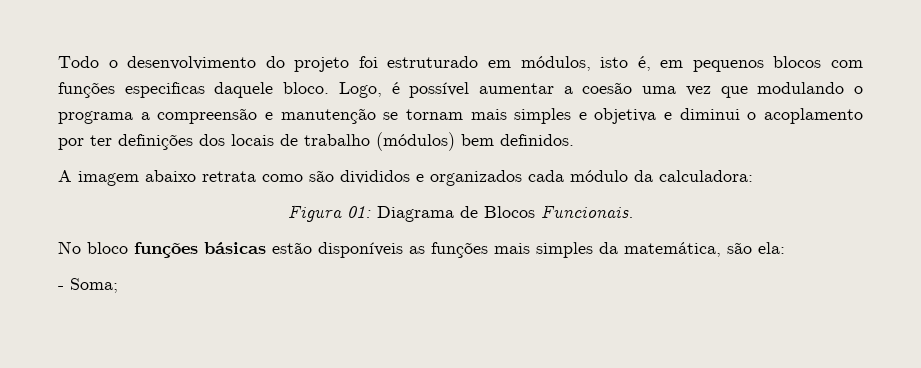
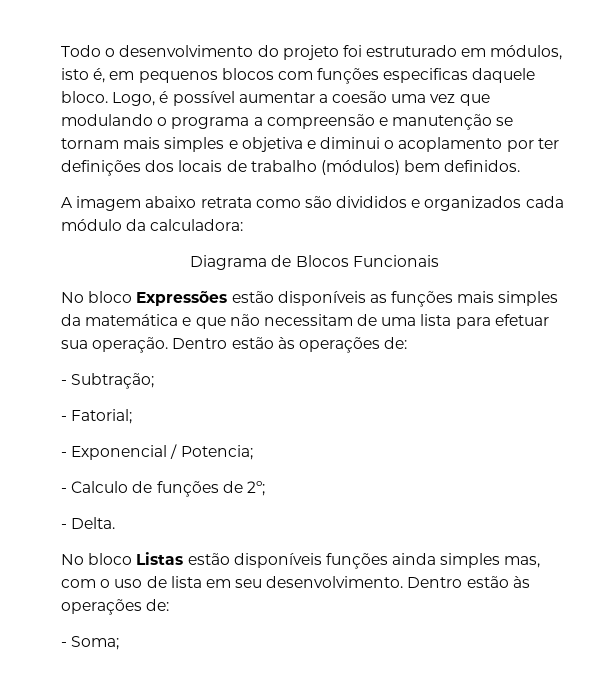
- Figura 01: Diagrama de Blocos Funcionais.
- No bloco funções básicas estão disponíveis as funções mais simples da matemática, são ela:
+ Diagrama de Blocos Funcionais
+ No bloco Expressões estão disponíveis as funções mais simples da matemática e que não necessitam de uma lista para efetuar sua operação. Dentro estão às operações de:
+ - Subtração;
+ - Fatorial;
+ - Exponencial / Potencia;
+ - Calculo de funções de 2º;
+ - Delta.
+ No bloco Listas estão disponíveis funções ainda simples mas, com o uso de lista em seu desenvolvimento. Dentro estão às operações de:

